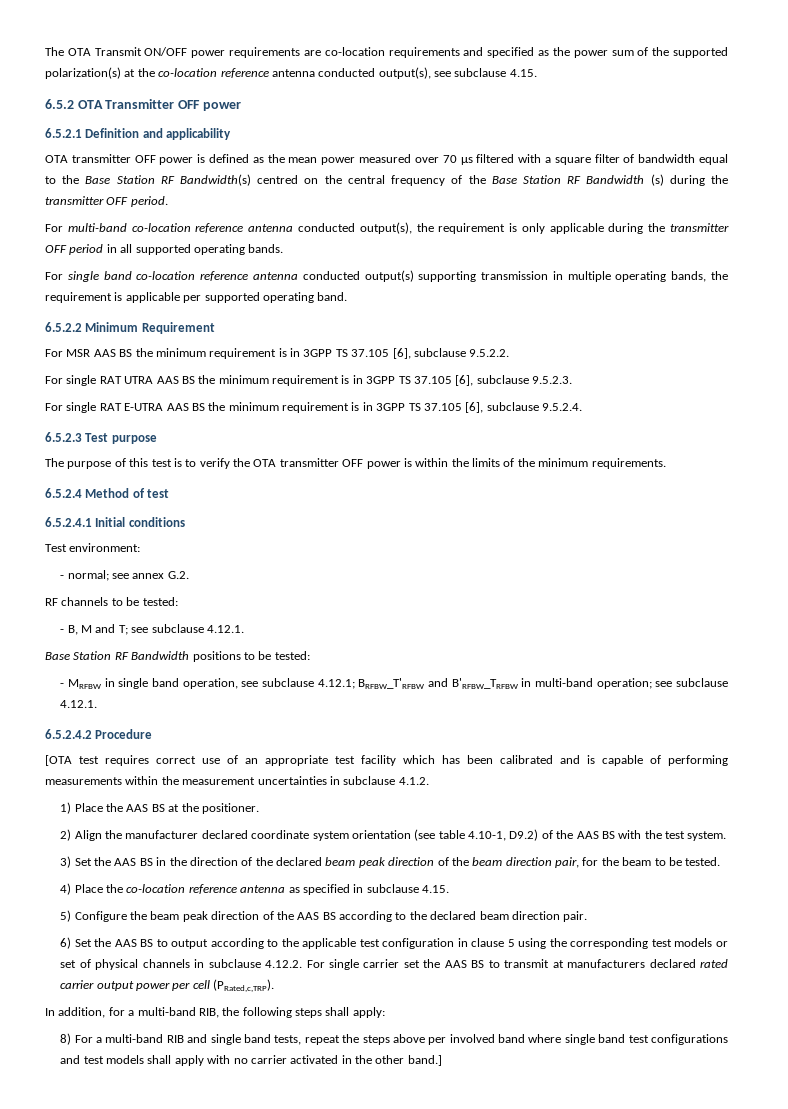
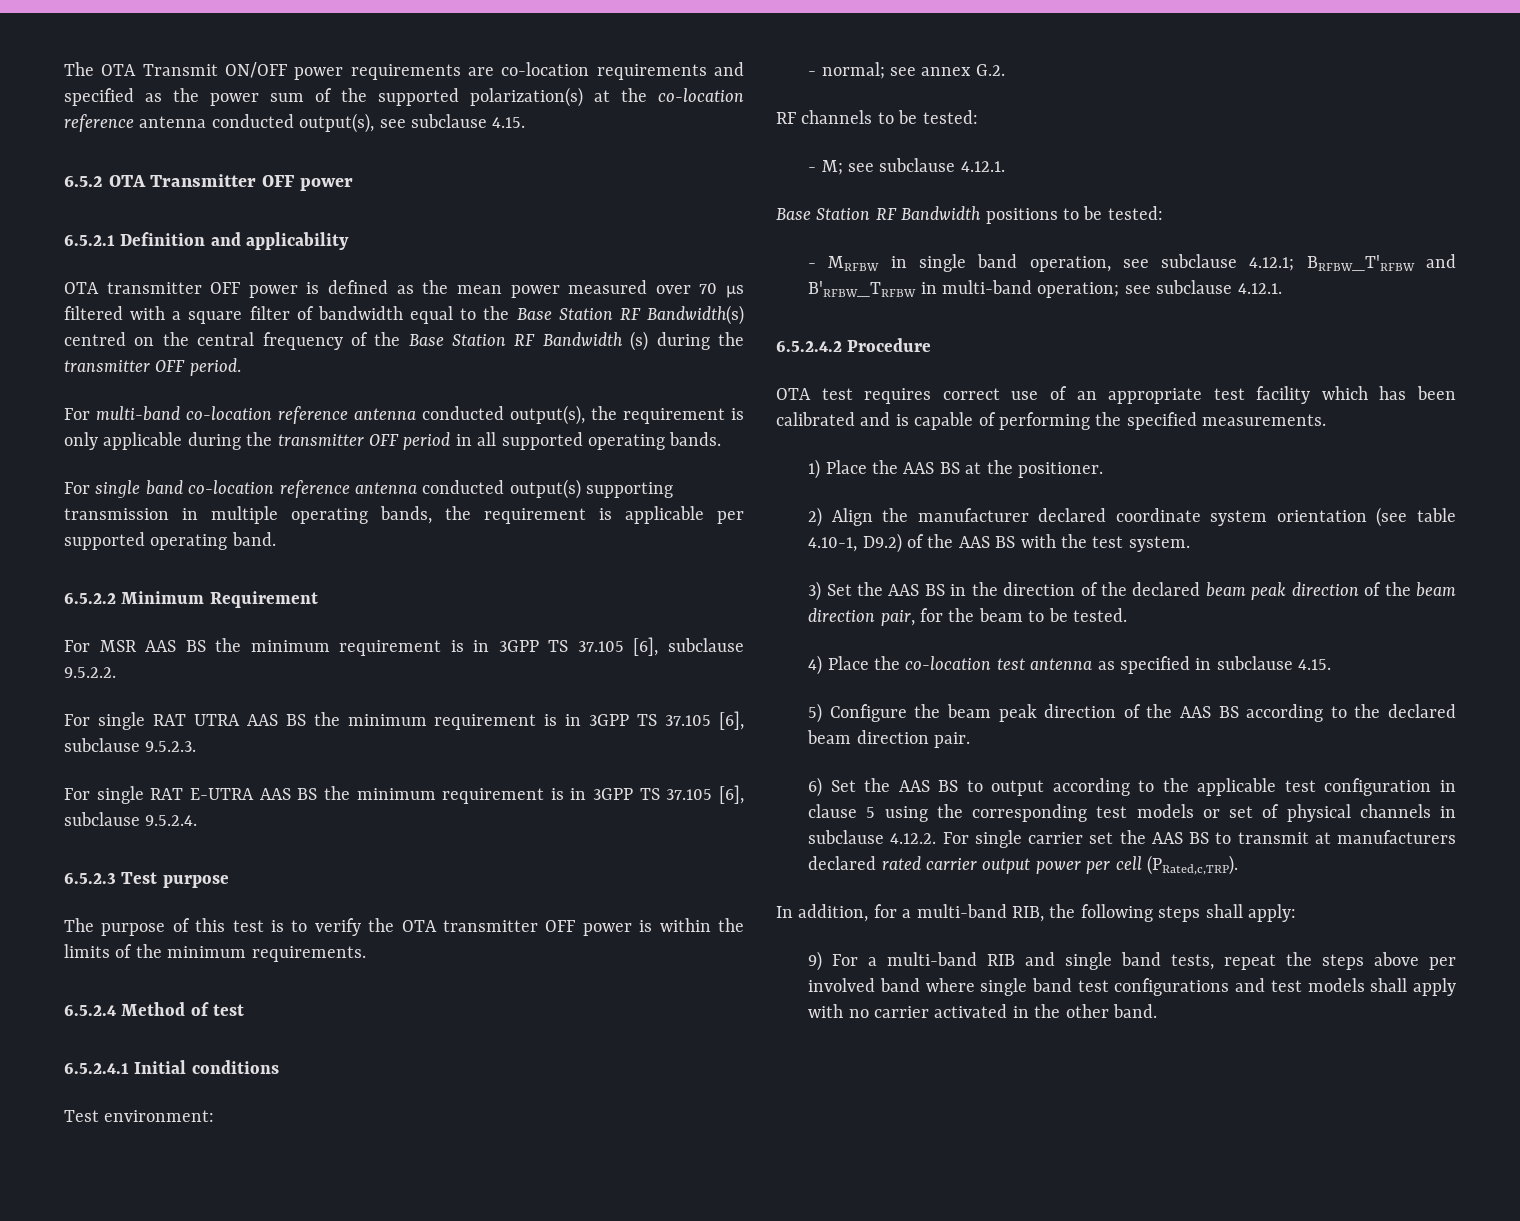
- - B, M and T; see subclause 4.12.1.
+ - M; see subclause 4.12.1.
- [OTA test requires correct use of an appropriate test facility which has been calibrated and is capable of performing measurements within the measurement uncertainties in subclause 4.1.2.
+ OTA test requires correct use of an appropriate test facility which has been calibrated and is capable of performing the specified measurements.
- 4) Place the co-location reference antenna as specified in subclause 4.15.
+ 4) Place the co-location test antenna as specified in subclause 4.15.
- 8) For a multi-band RIB and single band tests, repeat the steps above per involved band where single band test configurations and test models shall apply with no carrier activated in the other band.]
+ 9) For a multi-band RIB and single band tests, repeat the steps above per involved band where single band test configurations and test models shall apply with no carrier activated in the other band.

